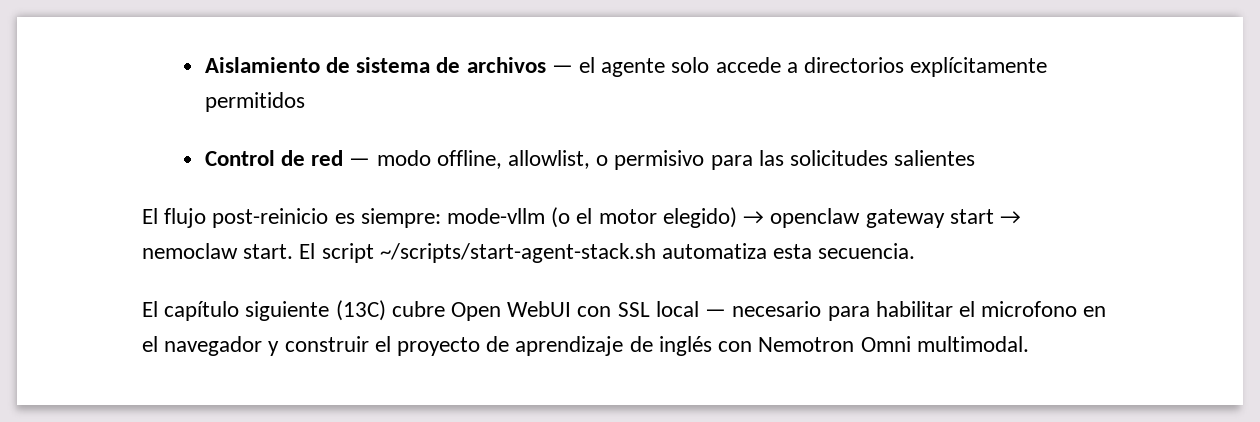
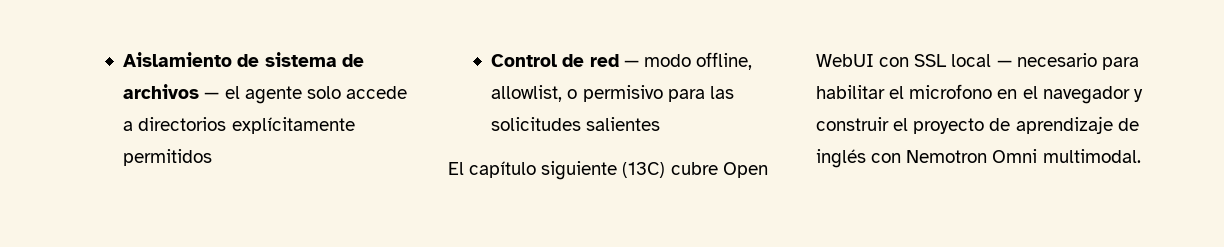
- El flujo post-reinicio es siempre: mode-vllm (o el motor elegido) → openclaw gateway start → nemoclaw start. El script ~/scripts/start-agent-stack.sh automatiza esta secuencia.

